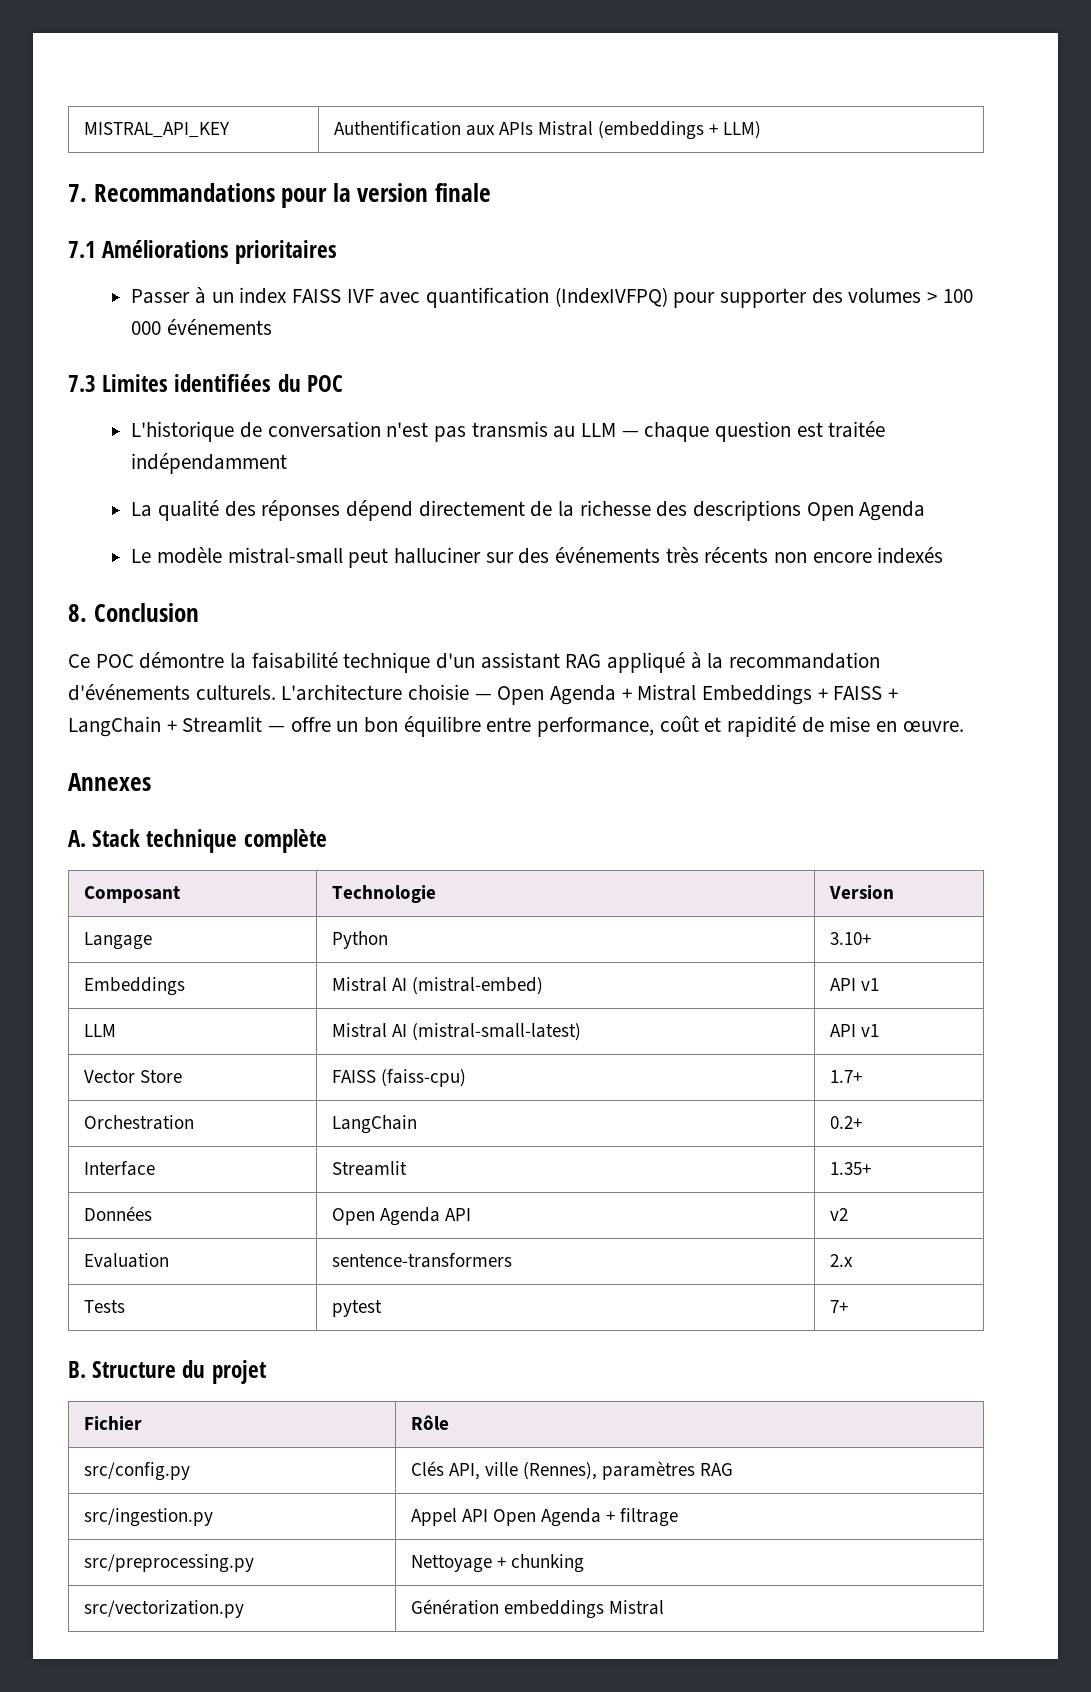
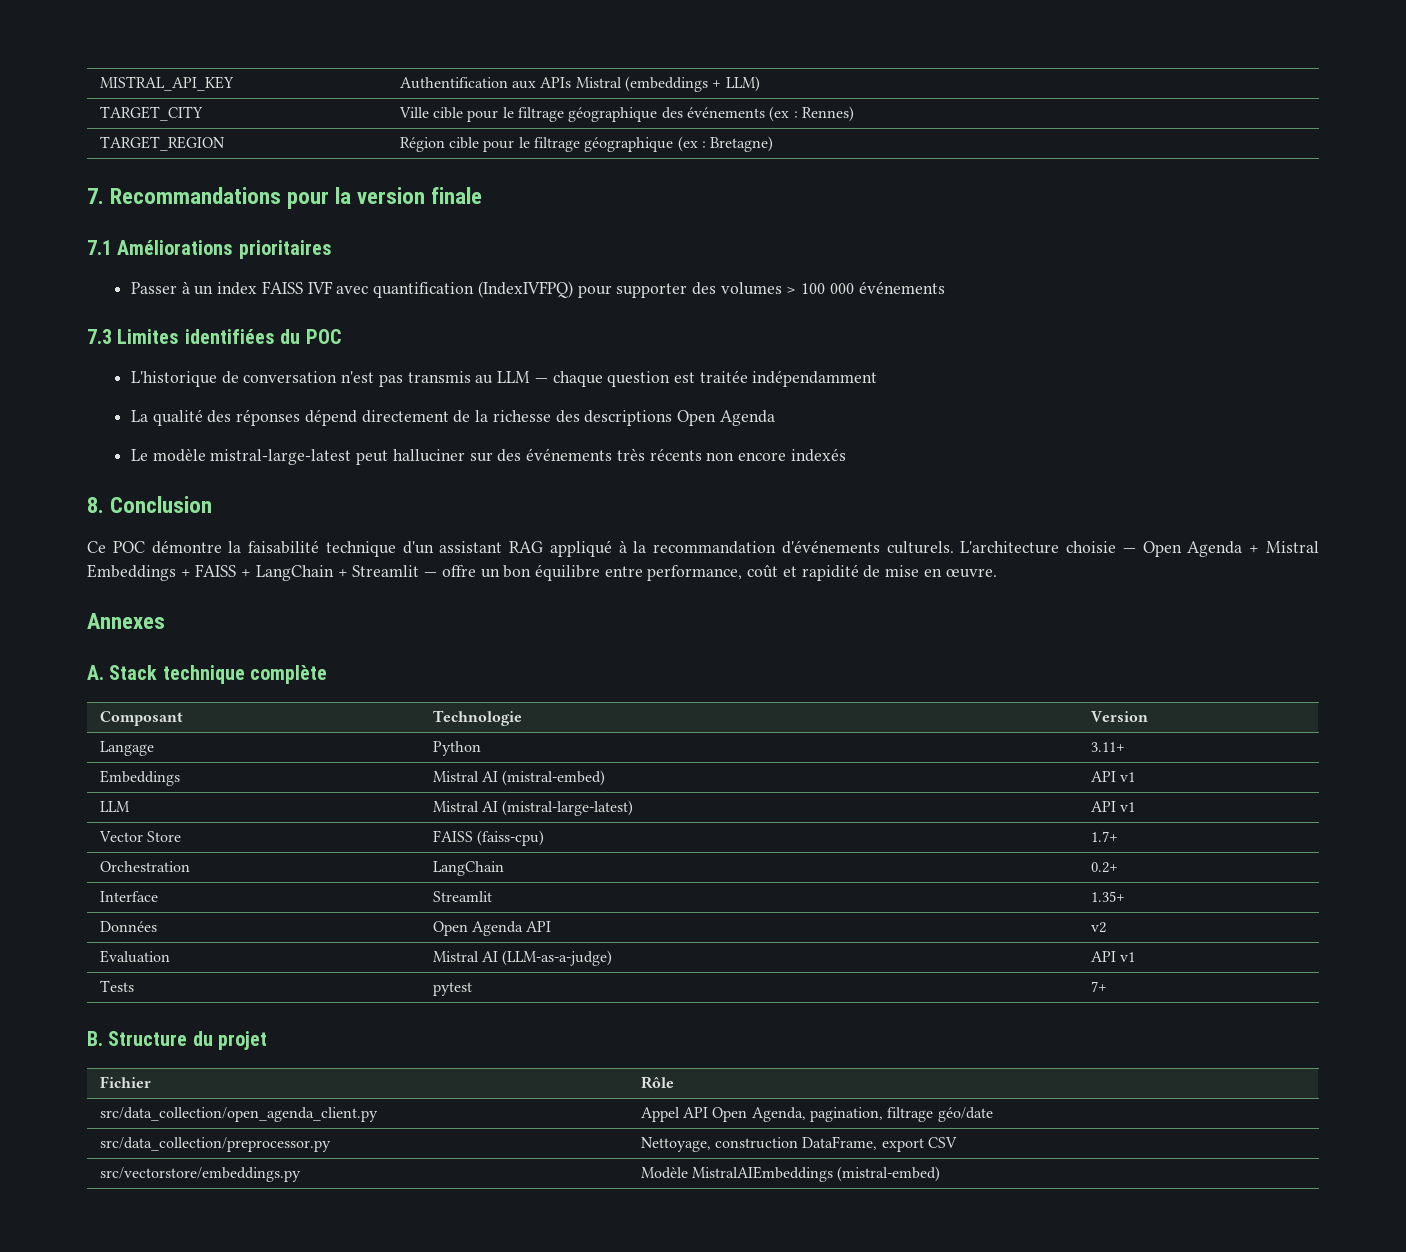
+ TARGET_CITY | Ville cible pour le filtrage géographique des événements (ex : Rennes)
+ TARGET_REGION | Région cible pour le filtrage géographique (ex : Bretagne)
- Le modèle mistral-small peut halluciner sur des événements très récents non encore indexés
+ Le modèle mistral-large-latest peut halluciner sur des événements très récents non encore indexés
- Langage | Python | 3.10+
+ Langage | Python | 3.11+
- LLM | Mistral AI (mistral-small-latest) | API v1
+ LLM | Mistral AI (mistral-large-latest) | API v1
- Evaluation | sentence-transformers | 2.x
+ Evaluation | Mistral AI (LLM-as-a-judge) | API v1
- src/config.py | Clés API, ville (Rennes), paramètres RAG
- src/ingestion.py | Appel API Open Agenda + filtrage
- src/preprocessing.py | Nettoyage + chunking
- src/vectorization.py | Génération embeddings Mistral
+ src/data_collection/open_agenda_client.py | Appel API Open Agenda, pagination, filtrage géo/date
+ src/data_collection/preprocessor.py | Nettoyage, construction DataFrame, export CSV
+ src/vectorstore/embeddings.py | Modèle MistralAIEmbeddings (mistral-embed)

